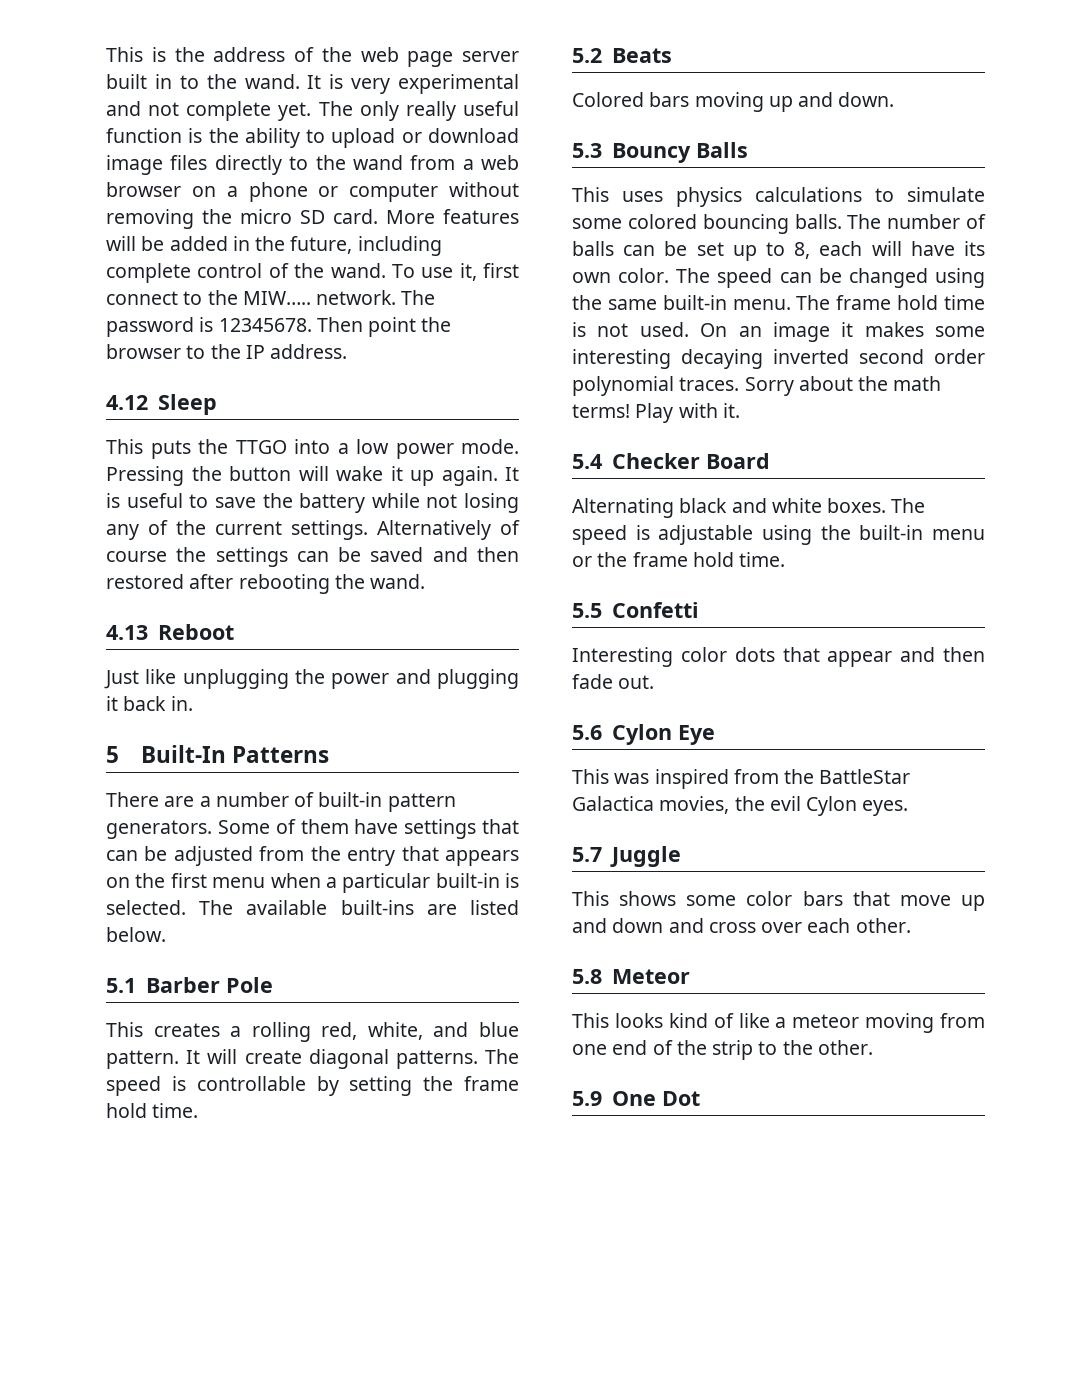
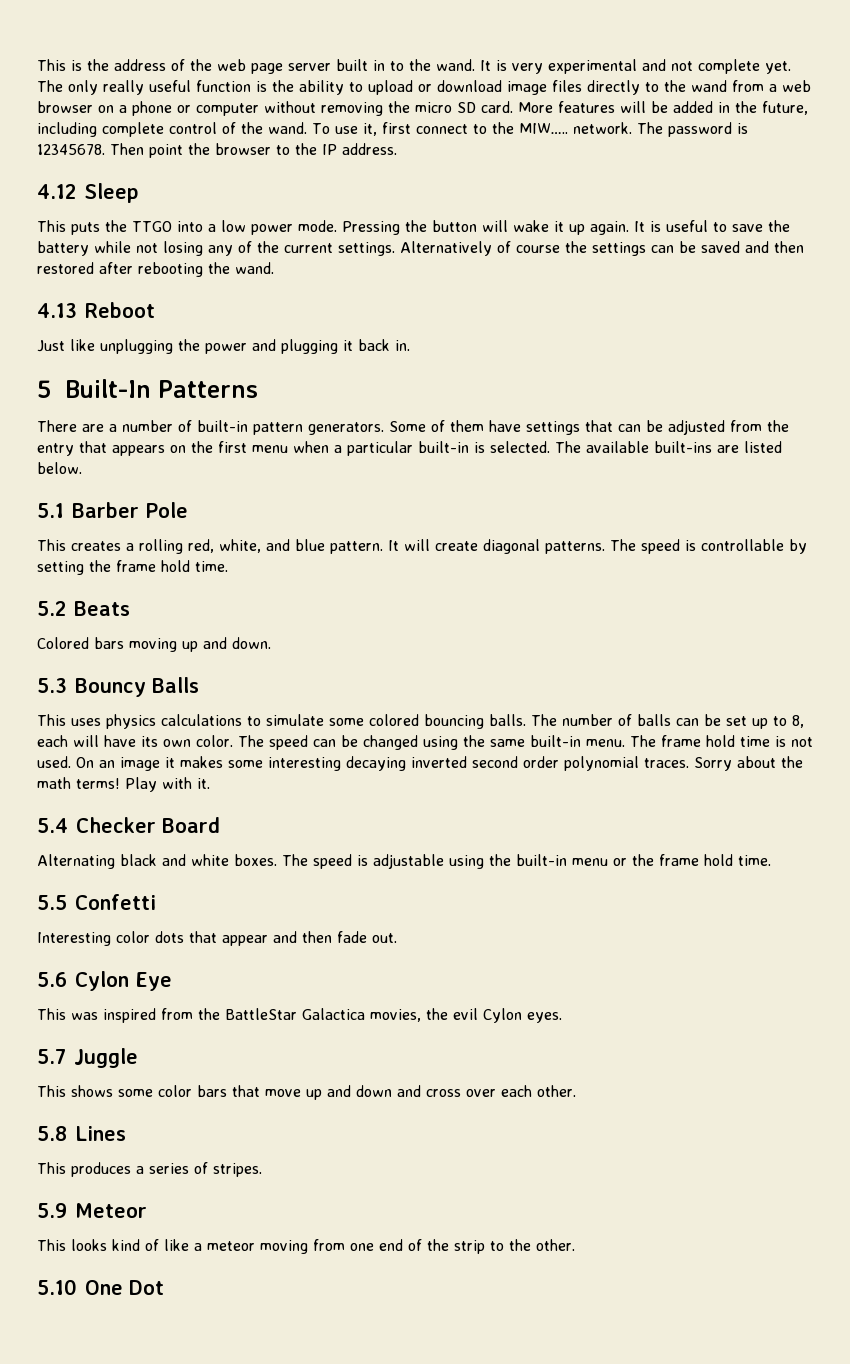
- 5.8 Meteor
+ 5.8 Lines
+ This produces a series of stripes.
+ 5.9 Meteor
- 5.9 One Dot
+ 5.10 One Dot

